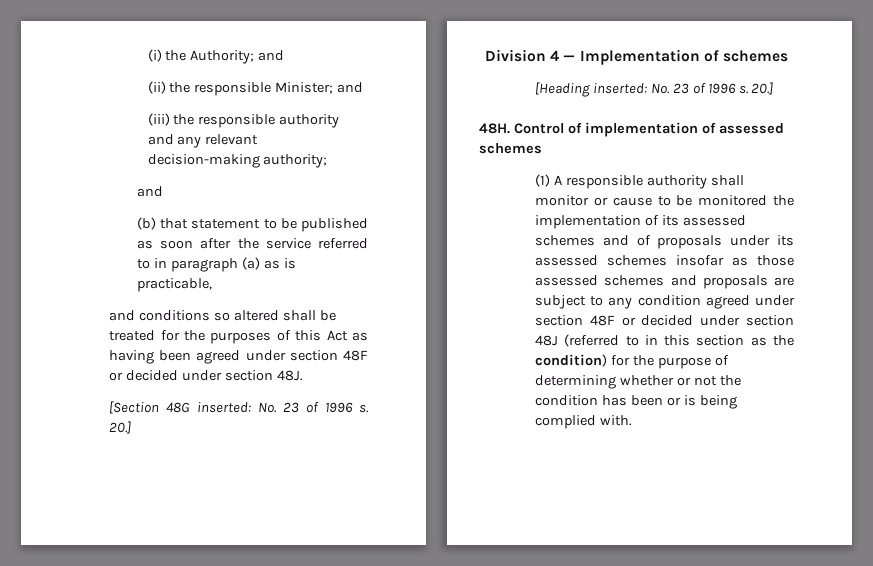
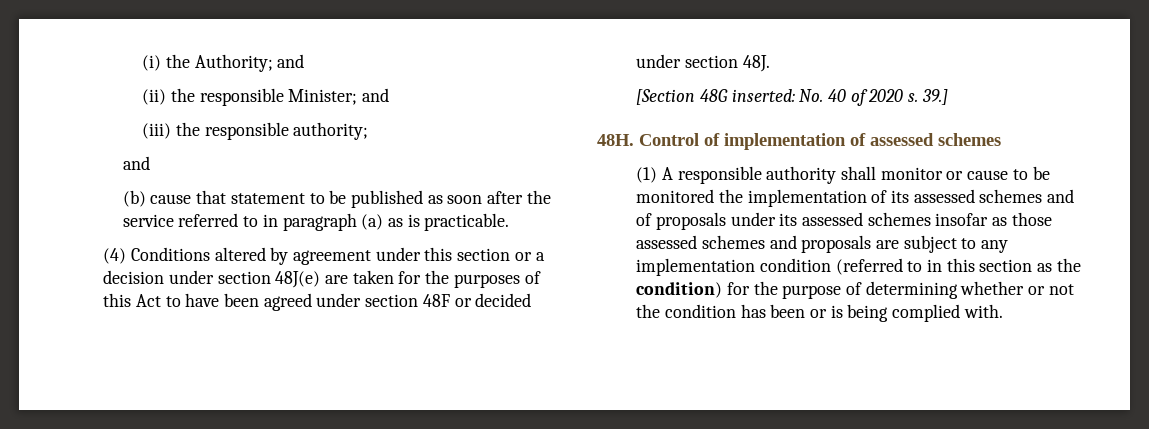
- (iii) the responsible authority and any relevant decision-making authority;
+ (iii) the responsible authority;
- (b) that statement to be published as soon after the service referred to in paragraph (a) as is practicable,
- and conditions so altered shall be treated for the purposes of this Act as having been agreed under section 48F or decided under section 48J.
+ (b) cause that statement to be published as soon after the service referred to in paragraph (a) as is practicable.
+ (4) Conditions altered by agreement under this section or a decision under section 48J(e) are taken for the purposes of this Act to have been agreed under section 48F or decided under section 48J.
- [Section 48G inserted: No. 23 of 1996 s. 20.]
- Division 4 — Implementation of schemes
- [Heading inserted: No. 23 of 1996 s. 20.]
+ [Section 48G inserted: No. 40 of 2020 s. 39.]
- (1) A responsible authority shall monitor or cause to be monitored the implementation of its assessed schemes and of proposals under its assessed schemes insofar as those assessed schemes and proposals are subject to any condition agreed under section 48F or decided under section 48J (referred to in this section as the condition) for the purpose of determining whether or not the condition has been or is being complied with.
+ (1) A responsible authority shall monitor or cause to be monitored the implementation of its assessed schemes and of proposals under its assessed schemes insofar as those assessed schemes and proposals are subject to any implementation condition (referred to in this section as the condition) for the purpose of determining whether or not the condition has been or is being complied with.

